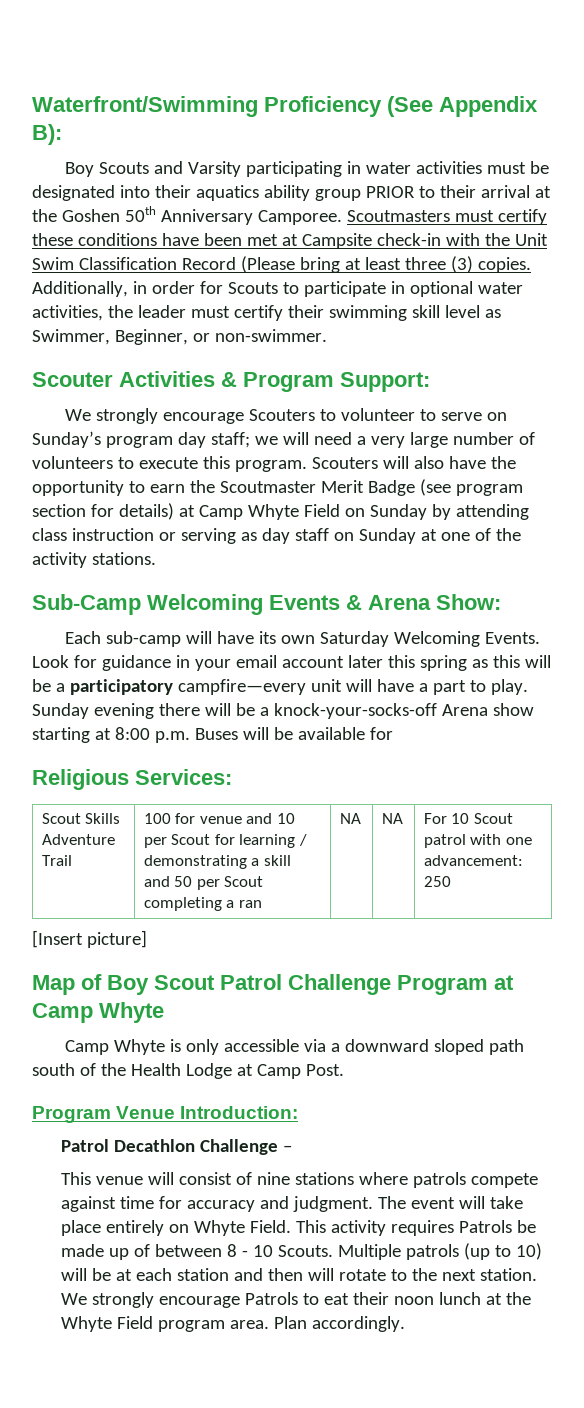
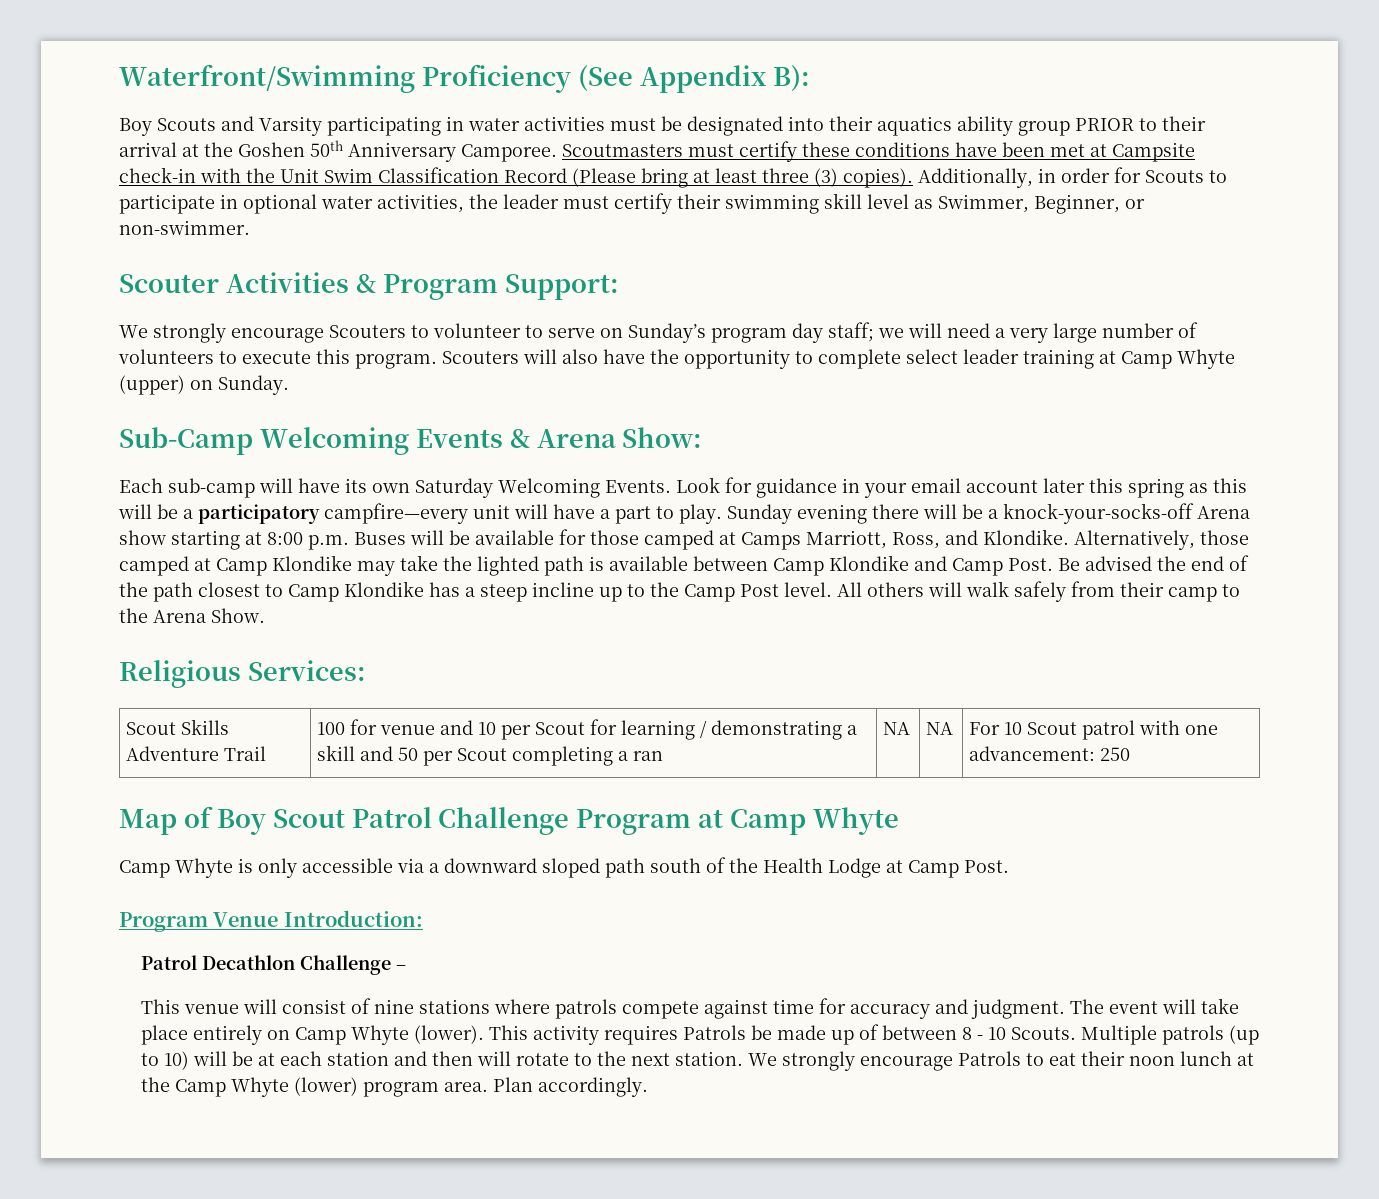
- Scoutmasters must certify these conditions have been met at Campsite check-in with the Unit Swim Classification Record (Please bring at least three (3) copies.
+ Scoutmasters must certify these conditions have been met at Campsite check-in with the Unit Swim Classification Record (Please bring at least three (3) copies).
- Scouters will also have the opportunity to earn the Scoutmaster Merit Badge (see program section for details) at Camp Whyte Field on Sunday by attending class instruction or serving as day staff on Sunday at one of the activity stations.
+ Scouters will also have the opportunity to complete select leader training at Camp Whyte (upper) on Sunday.
- Sunday evening there will be a knock-your-socks-off Arena show starting at 8:00 p.m. Buses will be available for
+ Sunday evening there will be a knock-your-socks-off Arena show starting at 8:00 p.m. Buses will be available for those camped at Camps Marriott, Ross, and Klondike. Alternatively, those camped at Camp Klondike may take the lighted path is available between Camp Klondike and Camp Post. Be advised the end of the path closest to Camp Klondike has a steep incline up to the Camp Post level. All others will walk safely from their camp to the Arena Show.
- [Insert picture]
- The event will take place entirely on Whyte Field.
+ The event will take place entirely on Camp Whyte (lower).
- We strongly encourage Patrols to eat their noon lunch at the Whyte Field program area.
+ We strongly encourage Patrols to eat their noon lunch at the Camp Whyte (lower) program area.

